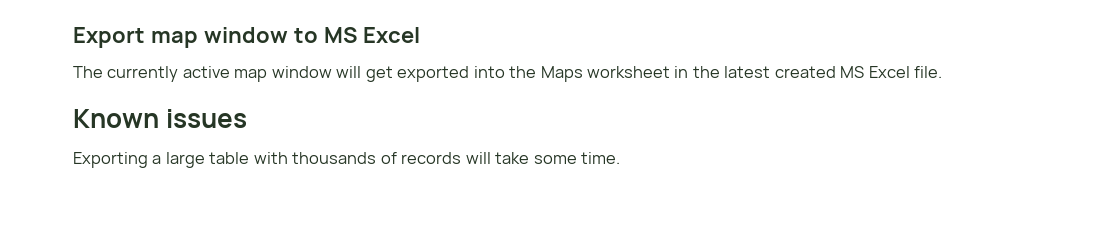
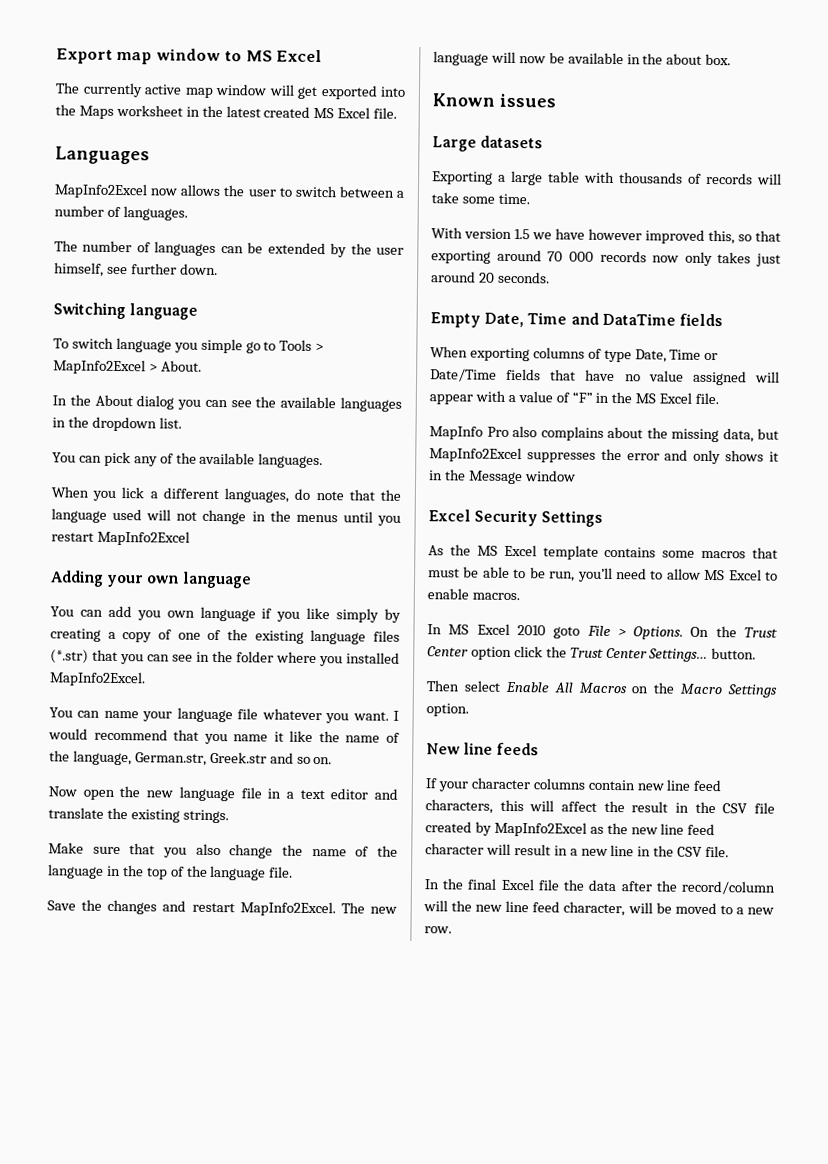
+ Languages
+ MapInfo2Excel now allows the user to switch between a number of languages.
+ The number of languages can be extended by the user himself, see further down.
+ Switching language
+ To switch language you simple go to Tools > MapInfo2Excel > About.
+ In the About dialog you can see the available languages in the dropdown list.
+ You can pick any of the available languages.
+ When you lick a different languages, do note that the language used will not change in the menus until you restart MapInfo2Excel
+ Adding your own language
+ You can add you own language if you like simply by creating a copy of one of the existing language files (*.str) that you can see in the folder where you installed MapInfo2Excel.
+ You can name your language file whatever you want. I would recommend that you name it like the name of the language, German.str, Greek.str and so on.
+ Now open the new language file in a text editor and translate the existing strings.
+ Make sure that you also change the name of the language in the top of the language file.
+ Save the changes and restart MapInfo2Excel. The new language will now be available in the about box.
+ Large datasets
+ With version 1.5 we have however improved this, so that exporting around 70 000 records now only takes just around 20 seconds.
+ Empty Date, Time and DataTime fields
+ When exporting columns of type Date, Time or Date/Time fields that have no value assigned will appear with a value of “F” in the MS Excel file.
+ MapInfo Pro also complains about the missing data, but MapInfo2Excel suppresses the error and only shows it in the Message window
+ Excel Security Settings
+ As the MS Excel template contains some macros that must be able to be run, you’ll need to allow MS Excel to enable macros.
+ In MS Excel 2010 goto File > Options. On the Trust Center option click the Trust Center Settings… button.
+ Then select Enable All Macros on the Macro Settings option.
+ New line feeds
+ If your character columns contain new line feed characters, this will affect the result in the CSV file created by MapInfo2Excel as the new line feed character will result in a new line in the CSV file.
+ In the final Excel file the data after the record/column will the new line feed character, will be moved to a new row.

